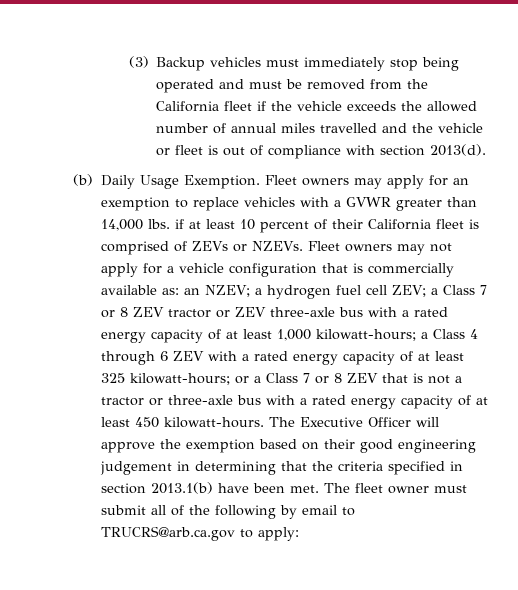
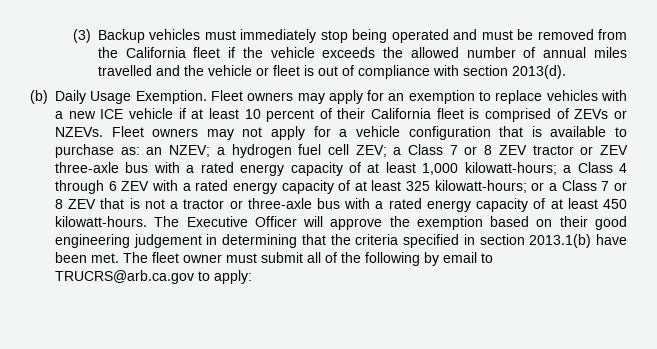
- Fleet owners may apply for an exemption to replace vehicles with a GVWR greater than 14,000 lbs. if at least 10 percent of their California fleet is comprised of ZEVs or NZEVs.
+ Fleet owners may apply for an exemption to replace vehicles with a new ICE vehicle if at least 10 percent of their California fleet is comprised of ZEVs or NZEVs.
- Fleet owners may not apply for a vehicle configuration that is commercially available as:
+ Fleet owners may not apply for a vehicle configuration that is available to purchase as:

